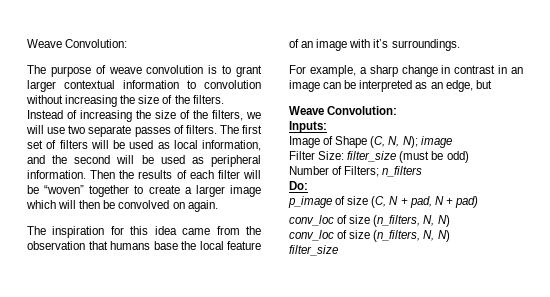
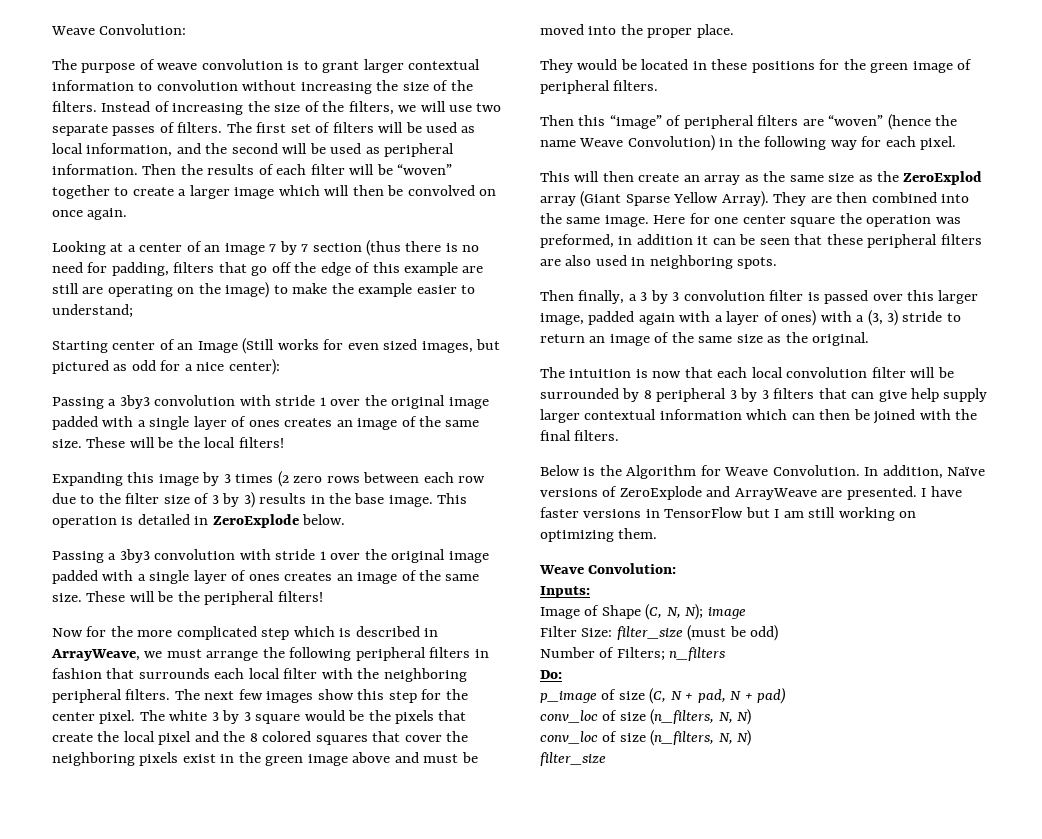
- Then the results of each filter will be “woven” together to create a larger image which will then be convolved on again.
+ Then the results of each filter will be “woven” together to create a larger image which will then be convolved on once again.
- The inspiration for this idea came from the observation that humans base the local feature of an image with it’s surroundings.
- For example, a sharp change in contrast in an image can be interpreted as an edge, but
+ Looking at a center of an image 7 by 7 section (thus there is no need for padding, filters that go off the edge of this example are still are operating on the image) to make the example easier to understand;
+ Starting center of an Image (Still works for even sized images, but pictured as odd for a nice center):
+ Passing a 3by3 convolution with stride 1 over the original image padded with a single layer of ones creates an image of the same size. These will be the local filters!
+ Expanding this image by 3 times (2 zero rows between each row due to the filter size of 3 by 3) results in the base image. This operation is detailed in ZeroExplode below.
+ Passing a 3by3 convolution with stride 1 over the original image padded with a single layer of ones creates an image of the same size. These will be the peripheral filters!
+ Now for the more complicated step which is described in ArrayWeave, we must arrange the following peripheral filters in fashion that surrounds each local filter with the neighboring peripheral filters. The next few images show this step for the center pixel. The white 3 by 3 square would be the pixels that create the local pixel and the 8 colored squares that cover the neighboring pixels exist in the green image above and must be moved into the proper place.
+ They would be located in these positions for the green image of peripheral filters.
+ Then this “image” of peripheral filters are “woven” (hence the name Weave Convolution) in the following way for each pixel.
+ This will then create an array as the same size as the ZeroExplod array (Giant Sparse Yellow Array). They are then combined into the same image. Here for one center square the operation was preformed, in addition it can be seen that these peripheral filters are also used in neighboring spots.
+ Then finally, a 3 by 3 convolution filter is passed over this larger image, padded again with a layer of ones) with a (3, 3) stride to return an image of the same size as the original.
+ The intuition is now that each local convolution filter will be surrounded by 8 peripheral 3 by 3 filters that can give help supply larger contextual information which can then be joined with the final filters.
+ Below is the Algorithm for Weave Convolution. In addition, Naïve versions of ZeroExplode and ArrayWeave are presented. I have faster versions in TensorFlow but I am still working on optimizing them.

